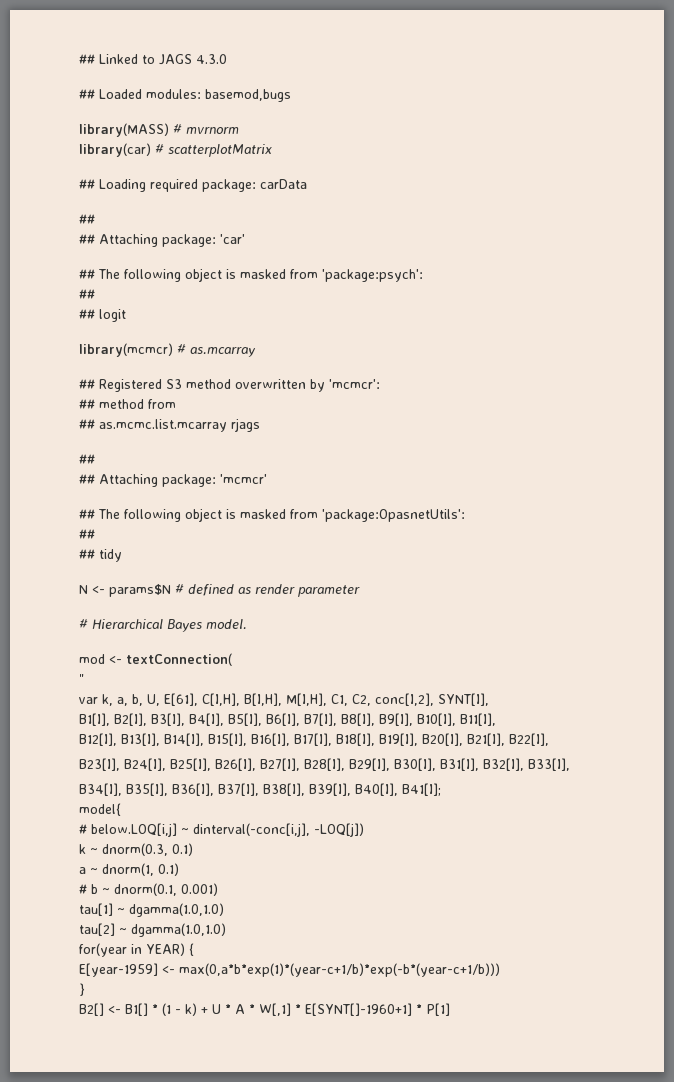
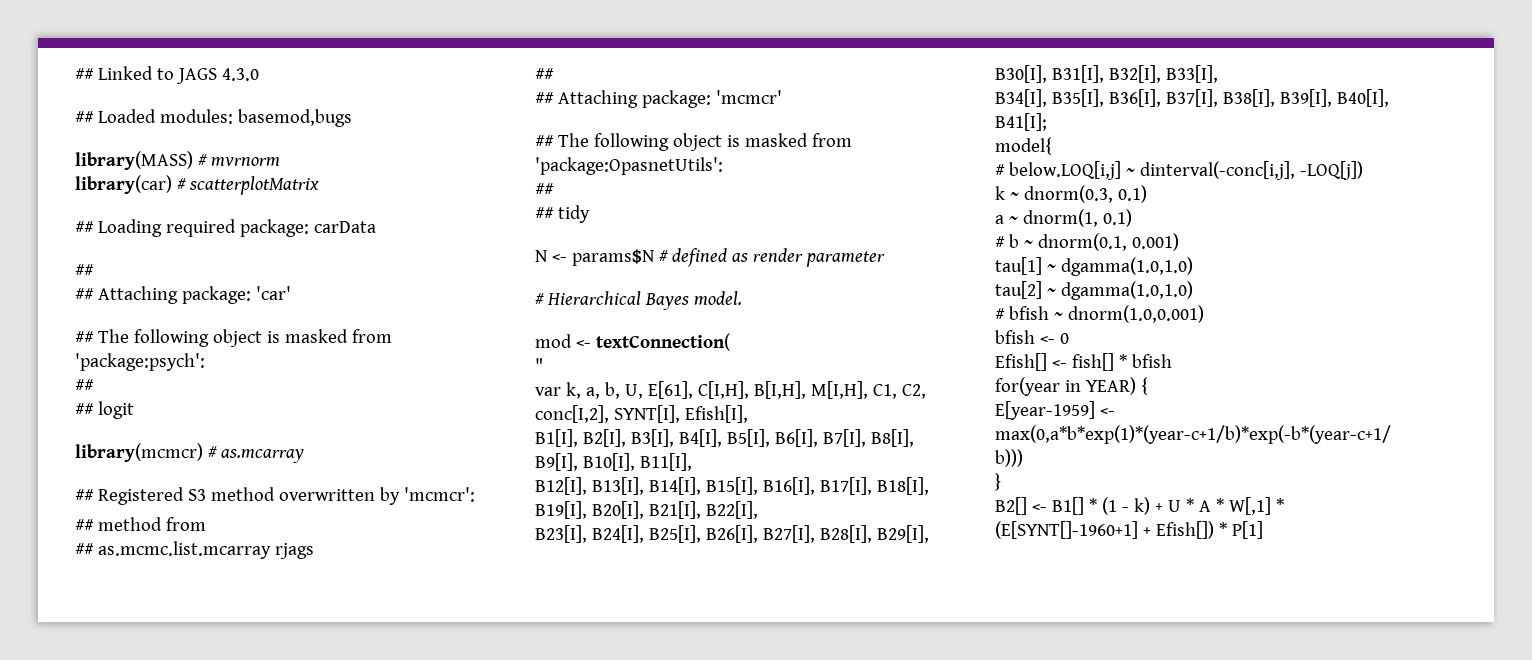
- var k, a, b, U, E[61], C[I,H], B[I,H], M[I,H], C1, C2, conc[I,2], SYNT[I],
+ var k, a, b, U, E[61], C[I,H], B[I,H], M[I,H], C1, C2, conc[I,2], SYNT[I], Efish[I],
+ # bfish ~ dnorm(1.0,0.001)
+ bfish <- 0
+ Efish[] <- fish[] * bfish
- B2[] <- B1[] * (1 - k) + U * A * W[,1] * E[SYNT[]-1960+1] * P[1]
+ B2[] <- B1[] * (1 - k) + U * A * W[,1] * (E[SYNT[]-1960+1] + Efish[]) * P[1]

